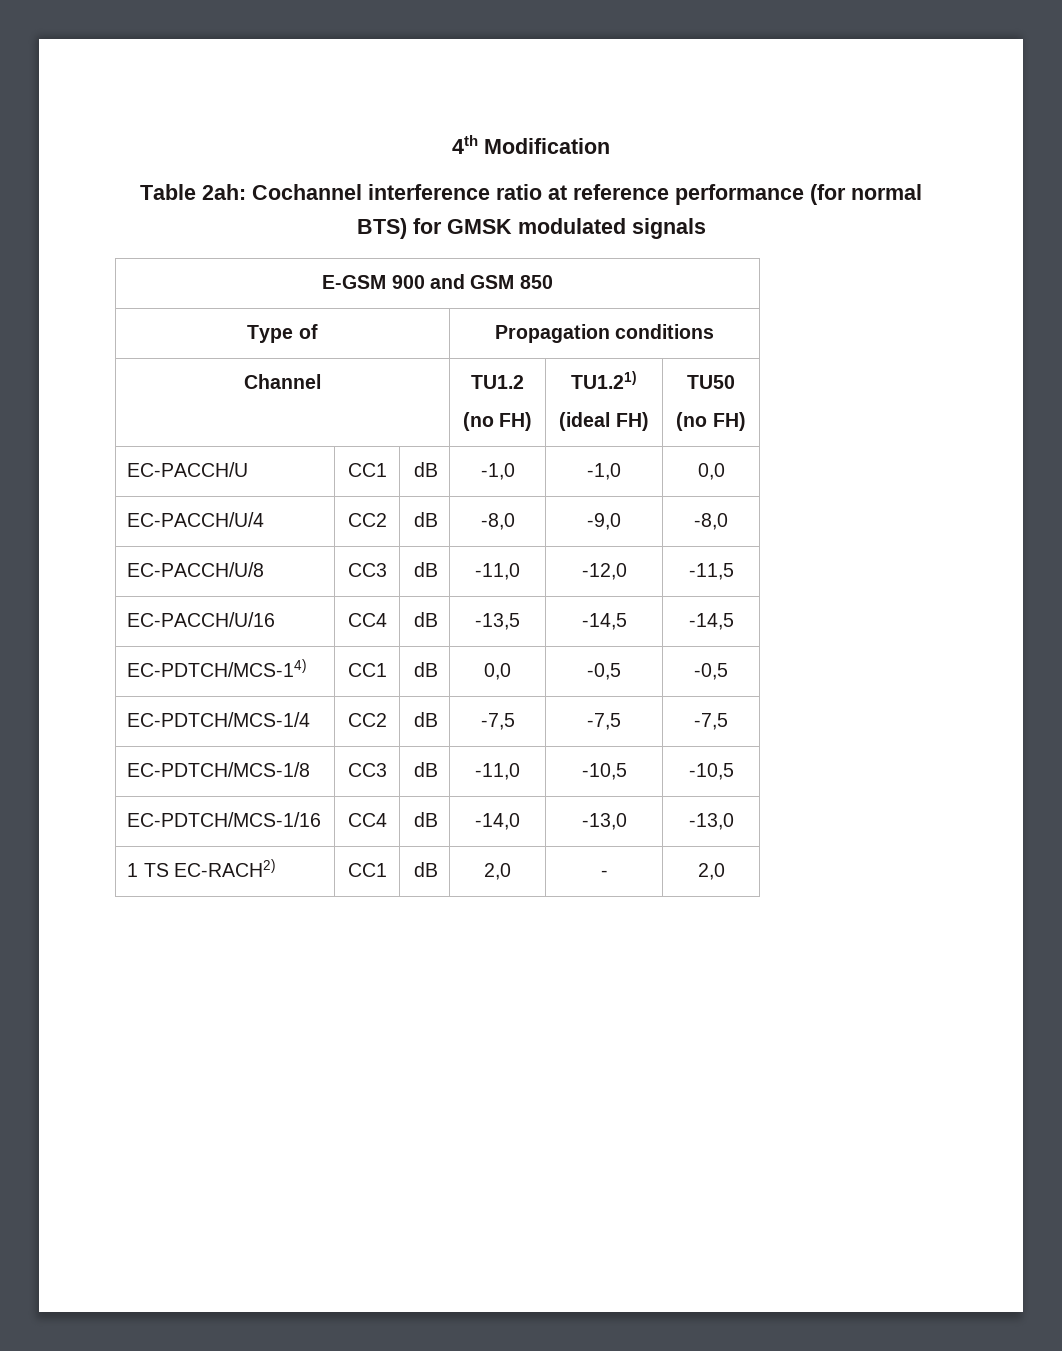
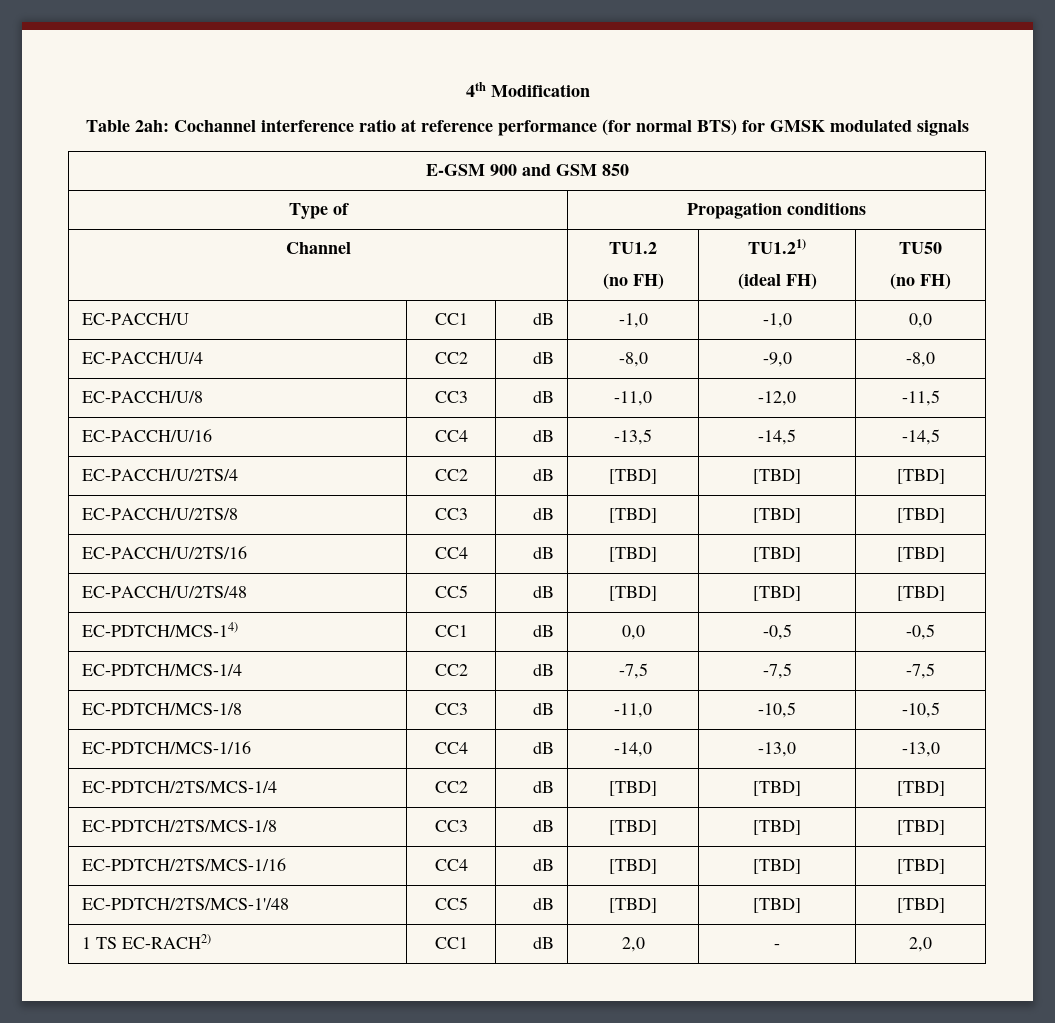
+ EC-PACCH/U/2TS/4 | CC2 | dB | [TBD] | [TBD] | [TBD]
+ EC-PACCH/U/2TS/8 | CC3 | dB | [TBD] | [TBD] | [TBD]
+ EC-PACCH/U/2TS/16 | CC4 | dB | [TBD] | [TBD] | [TBD]
+ EC-PACCH/U/2TS/48 | CC5 | dB | [TBD] | [TBD] | [TBD]
+ EC-PDTCH/2TS/MCS-1/4 | CC2 | dB | [TBD] | [TBD] | [TBD]
+ EC-PDTCH/2TS/MCS-1/8 | CC3 | dB | [TBD] | [TBD] | [TBD]
+ EC-PDTCH/2TS/MCS-1/16 | CC4 | dB | [TBD] | [TBD] | [TBD]
+ EC-PDTCH/2TS/MCS-1'/48 | CC5 | dB | [TBD] | [TBD] | [TBD]

